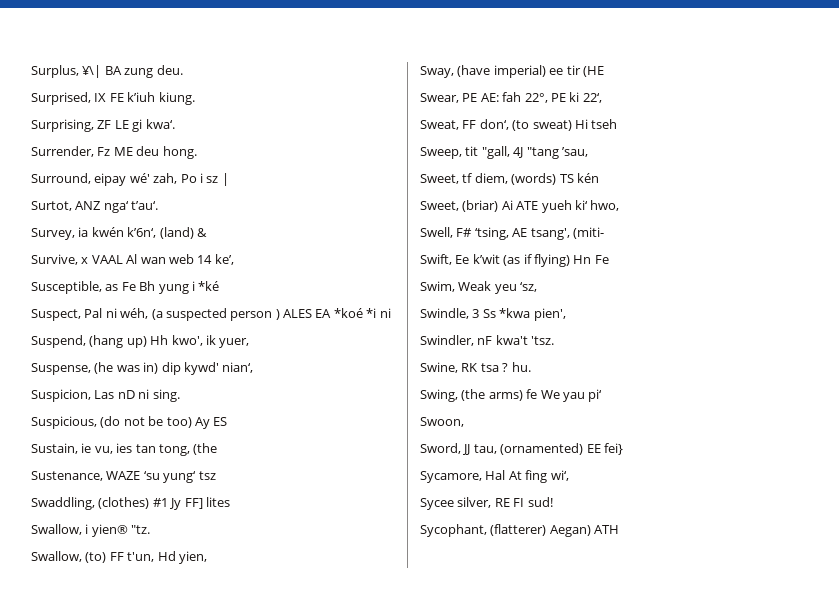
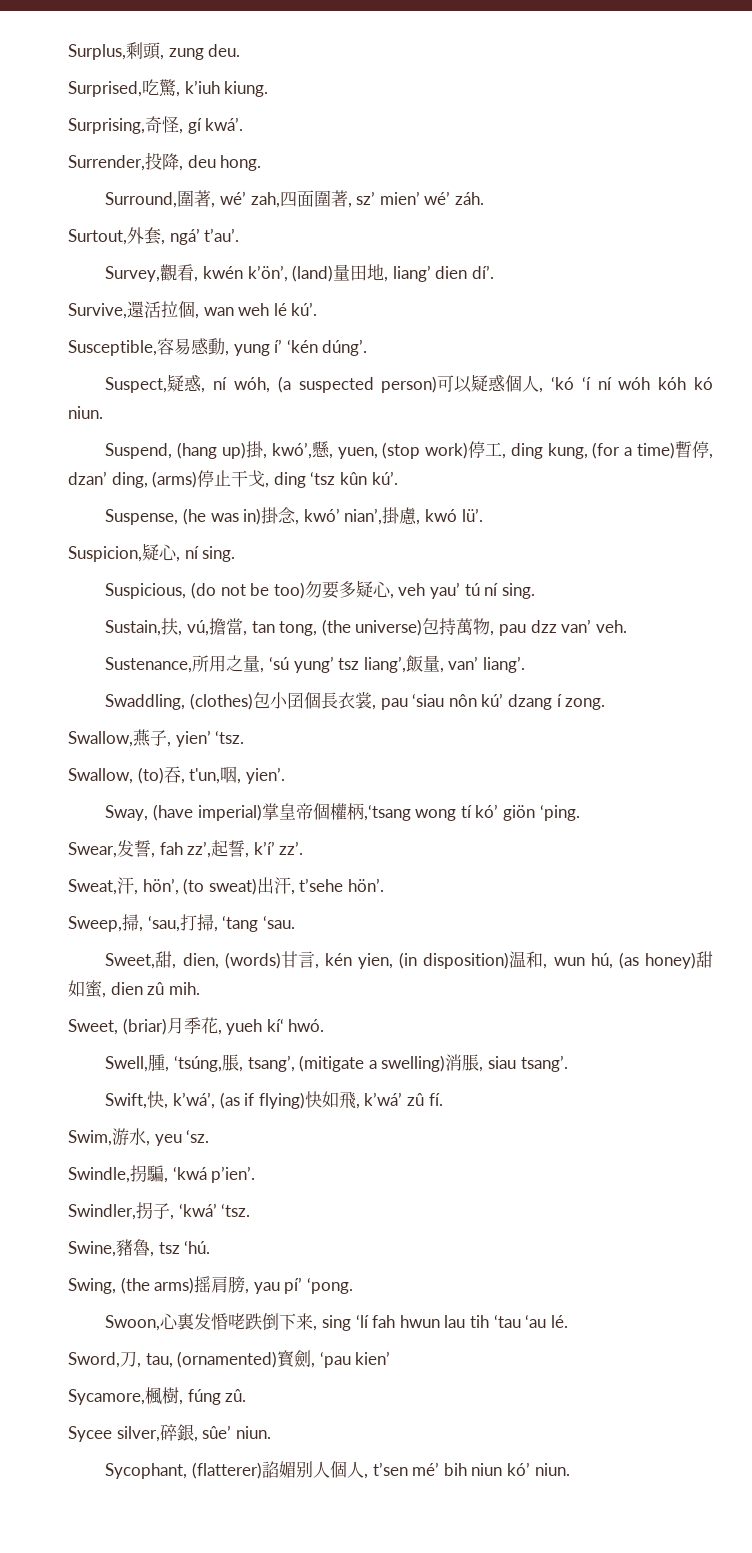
- Surplus, ¥\| BA zung deu.
+ Surplus,剩頭, zung deu.
- Surprised, IX FE k’iuh kiung.
+ Surprised,吃驚, k’iuh kiung.
- Surprising, ZF LE gi kwa‘.
+ Surprising,奇怪, gí kwá’.
- Surrender, Fz ME deu hong.
+ Surrender,投降, deu hong.
- Surround, eipay wé' zah, Po i sz |
- Surtot, ANZ nga‘ t’au‘.
- Survey, ia kwén k’6n‘, (land) &
- Survive, x VAAL Al wan web 14 ke’,
- Susceptible, as Fe Bh yung i *ké
- Suspect, Pal ni wéh, (a suspected person ) ALES EA *koé *i ni
- Suspend, (hang up) Hh kwo', ik yuer,
- Suspense, (he was in) dip kywd' nian‘,
- Suspicion, Las nD ni sing.
+ Surround,圍著, wé’ zah,四面圍著, sz’ mien’ wé’ záh.
+ Surtout,外套, ngá’ t’au’.
+ Survey,觀看, kwén k’ön’, (land)量田地, liang’ dien dí’.
+ Survive,還活拉個, wan weh lé kú’.
+ Susceptible,容易感動, yung í’ ‘kén dúng’.
+ Suspect,疑惑, ní wóh, (a suspected person)可以疑惑個人, ‘kó ‘í ní wóh kóh kó niun.
+ Suspend, (hang up)掛, kwó’,懸, yuen, (stop work)停工, ding kung, (for a time)暫停, dzan’ ding, (arms)停止干戈, ding ‘tsz kûn kú’.
+ Suspense, (he was in)掛念, kwó’ nian’,掛慮, kwó lü’.
+ Suspicion,疑心, ní sing.
- Suspicious, (do not be too) Ay ES
- Sustain, ie vu, ies tan tong, (the
- Sustenance, WAZE ‘su yung‘ tsz
- Swaddling, (clothes) #1 Jy FF] lites
- Swallow, i yien® "tz.
- Swallow, (to) FF t'un, Hd yien,
- Sway, (have imperial) ee tir (HE
- Swear, PE AE: fah 22°, PE ki 22‘,
- Sweat, FF don‘, (to sweat) Hi tseh
- Sweep, tit "gall, 4J "tang ’sau,
- Sweet, tf diem, (words) TS kén
- Sweet, (briar) Ai ATE yueh ki‘ hwo,
- Swell, F# ‘tsing, AE tsang', (miti-
+ Suspicious, (do not be too)勿要多疑心, veh yau’ tú ní sing.
+ Sustain,扶, vú,擔當, tan tong, (the universe)包持萬物, pau dzz van’ veh.
+ Sustenance,所用之量, ‘sú yung’ tsz liang’,飯量, van’ liang’.
+ Swaddling, (clothes)包小囝個長衣裳, pau ‘siau nôn kú’ dzang í zong.
+ Swallow,燕子, yien’ ‘tsz.
+ Swallow, (to)吞, t'un,咽, yien’.
+ Sway, (have imperial)掌皇帝個權柄,‘tsang wong tí kó’ giön ‘ping.
+ Swear,发誓, fah zz’,起誓, k’í’ zz’.
+ Sweat,汗, hön’, (to sweat)出汗, t’sehe hön’.
+ Sweep,掃, ‘sau,打掃, ‘tang ‘sau.
+ Sweet,甜, dien, (words)甘言, kén yien, (in disposition)温和, wun hú, (as honey)甜如蜜, dien zû mih.
+ Sweet, (briar)月季花, yueh kí‘ hwó.
+ Swell,腫, ‘tsúng,脹, tsang’, (mitigate a swelling)消脹, siau tsang’.
- Swift, Ee k’wit (as if flying) Hn Fe
- Swim, Weak yeu ‘sz,
- Swindle, 3 Ss *kwa pien',
- Swindler, nF kwa't 'tsz.
- Swine, RK tsa ? hu.
- Swing, (the arms) fe We yau pi‘
- Swoon,
+ Swift,快, k’wá’, (as if flying)快如飛, k’wá’ zû fí.
+ Swim,游水, yeu ‘sz.
+ Swindle,拐騙, ‘kwá p’ien’.
+ Swindler,拐子, ‘kwá’ ‘tsz.
+ Swine,豬魯, tsz ‘hú.
+ Swing, (the arms)摇肩膀, yau pí’ ‘pong.
+ Swoon,心裏发惛咾跌倒下来, sing ‘lí fah hwun lau tih ‘tau ‘au lé.
- Sword, JJ tau, (ornamented) EE fei}
- Sycamore, Hal At fing wi‘,
- Sycee silver, RE FI sud!
- Sycophant, (flatterer) Aegan) ATH
+ Sword,刀, tau, (ornamented)寳劍, ‘pau kien’
+ Sycamore,楓樹, fúng zû.
+ Sycee silver,碎銀, sûe’ niun.
+ Sycophant, (flatterer)諂媚别人個人, t’sen mé’ bih niun kó’ niun.

